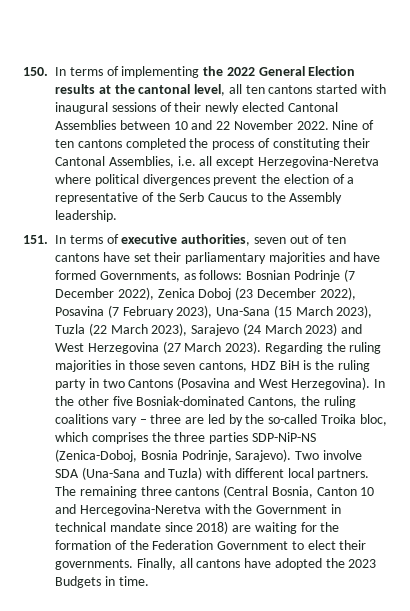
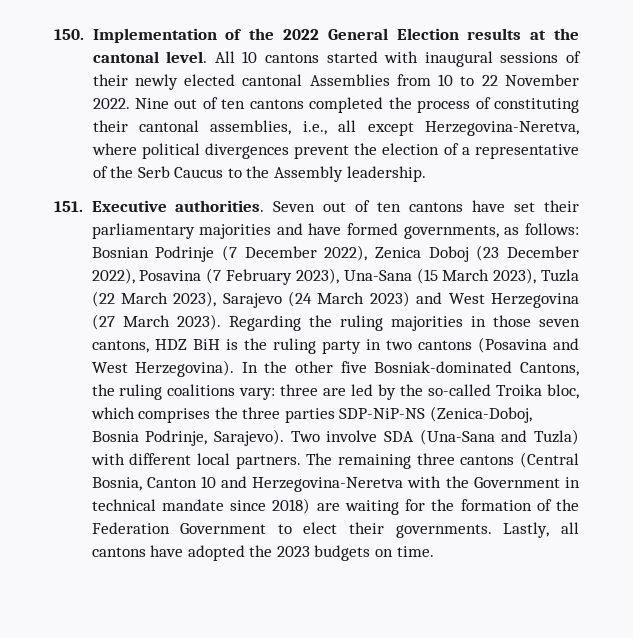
- 150. In terms of implementing the 2022 General Election results at the cantonal level, all ten cantons started with inaugural sessions of their newly elected Cantonal Assemblies between 10 and 22 November 2022.
+ 150. Implementation of the 2022 General Election results at the cantonal level. All 10 cantons started with inaugural sessions of their newly elected cantonal Assemblies from 10 to 22 November 2022.
- Nine of ten cantons completed the process of constituting their Cantonal Assemblies, i.e. all except Herzegovina-Neretva where political divergences prevent the election of a representative of the Serb Caucus to the Assembly leadership.
+ Nine out of ten cantons completed the process of constituting their cantonal assemblies, i.e., all except Herzegovina-Neretva, where political divergences prevent the election of a representative of the Serb Caucus to the Assembly leadership.
- 151. In terms of executive authorities, seven out of ten cantons have set their parliamentary majorities and have formed Governments, as follows: Bosnian Podrinje (7 December 2022), Zenica Doboj (23 December 2022), Posavina (7 February 2023), Una-Sana (15 March 2023), Tuzla (22 March 2023), Sarajevo (24 March 2023) and West Herzegovina (27 March 2023).
+ 151. Executive authorities. Seven out of ten cantons have set their parliamentary majorities and have formed governments, as follows: Bosnian Podrinje (7 December 2022), Zenica Doboj (23 December 2022), Posavina (7 February 2023), Una-Sana (15 March 2023), Tuzla (22 March 2023), Sarajevo (24 March 2023) and West Herzegovina (27 March 2023).
- Regarding the ruling majorities in those seven cantons, HDZ BiH is the ruling party in two Cantons (Posavina and West Herzegovina).
+ Regarding the ruling majorities in those seven cantons, HDZ BiH is the ruling party in two cantons (Posavina and West Herzegovina).
- In the other five Bosniak-dominated Cantons, the ruling coalitions vary – three are led by the so-called Troika bloc, which comprises the three parties SDP-NiP-NS (Zenica-Doboj, Bosnia Podrinje, Sarajevo).
+ In the other five Bosniak-dominated Cantons, the ruling coalitions vary: three are led by the so-called Troika bloc, which comprises the three parties SDP-NiP-NS (Zenica-Doboj, Bosnia Podrinje, Sarajevo).
- The remaining three cantons (Central Bosnia, Canton 10 and Hercegovina-Neretva with the Government in technical mandate since 2018) are waiting for the formation of the Federation Government to elect their governments.
+ The remaining three cantons (Central Bosnia, Canton 10 and Herzegovina-Neretva with the Government in technical mandate since 2018) are waiting for the formation of the Federation Government to elect their governments.
- Finally, all cantons have adopted the 2023 Budgets in time.
+ Lastly, all cantons have adopted the 2023 budgets on time.

